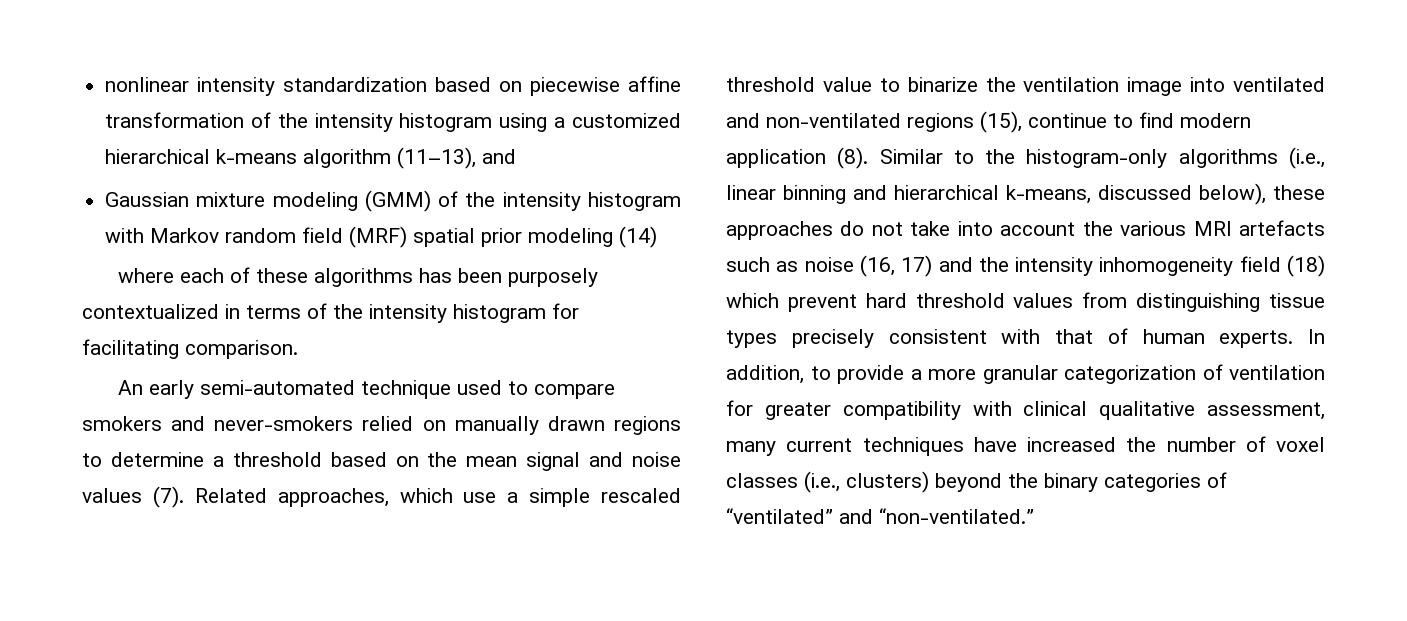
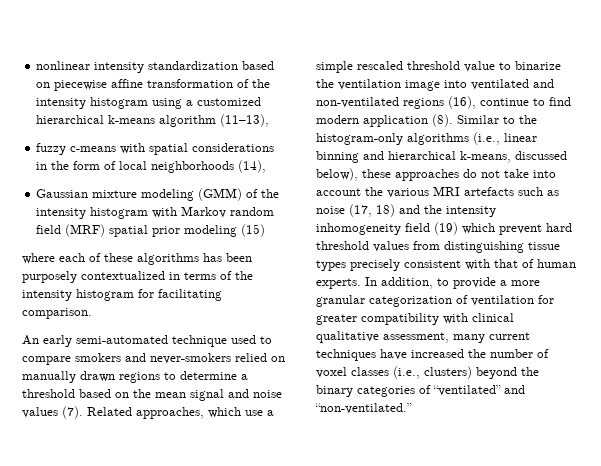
- nonlinear intensity standardization based on piecewise affine transformation of the intensity histogram using a customized hierarchical k-means algorithm (11–13), and
+ nonlinear intensity standardization based on piecewise affine transformation of the intensity histogram using a customized hierarchical k-means algorithm (11–13),
+ fuzzy c-means with spatial considerations in the form of local neighborhoods (14),
- Gaussian mixture modeling (GMM) of the intensity histogram with Markov random field (MRF) spatial prior modeling (14)
+ Gaussian mixture modeling (GMM) of the intensity histogram with Markov random field (MRF) spatial prior modeling (15)
- Related approaches, which use a simple rescaled threshold value to binarize the ventilation image into ventilated and non-ventilated regions (15), continue to find modern application (8).
+ Related approaches, which use a simple rescaled threshold value to binarize the ventilation image into ventilated and non-ventilated regions (16), continue to find modern application (8).
- Similar to the histogram-only algorithms (i.e., linear binning and hierarchical k-means, discussed below), these approaches do not take into account the various MRI artefacts such as noise (16, 17) and the intensity inhomogeneity field (18) which prevent hard threshold values from distinguishing tissue types precisely consistent with that of human experts.
+ Similar to the histogram-only algorithms (i.e., linear binning and hierarchical k-means, discussed below), these approaches do not take into account the various MRI artefacts such as noise (17, 18) and the intensity inhomogeneity field (19) which prevent hard threshold values from distinguishing tissue types precisely consistent with that of human experts.

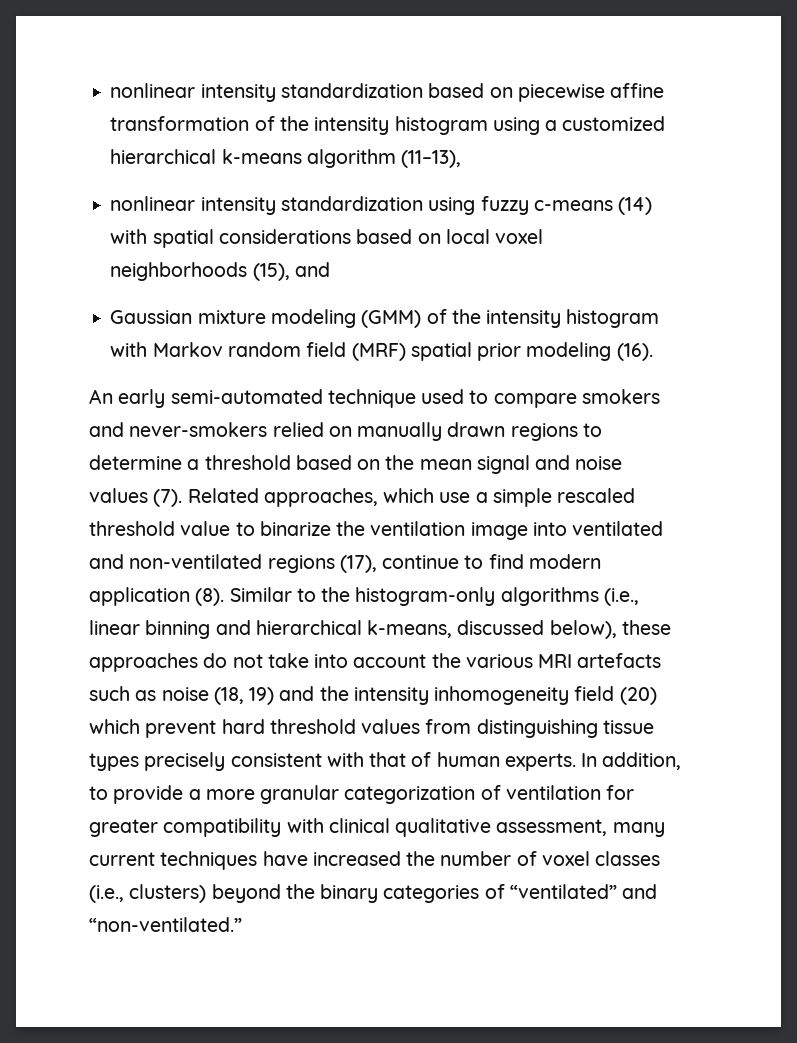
- fuzzy c-means with spatial considerations in the form of local neighborhoods (14),
+ nonlinear intensity standardization using fuzzy c-means (14) with spatial considerations based on local voxel neighborhoods (15), and
- Gaussian mixture modeling (GMM) of the intensity histogram with Markov random field (MRF) spatial prior modeling (15)
- where each of these algorithms has been purposely contextualized in terms of the intensity histogram for facilitating comparison.
+ Gaussian mixture modeling (GMM) of the intensity histogram with Markov random field (MRF) spatial prior modeling (16).
- Related approaches, which use a simple rescaled threshold value to binarize the ventilation image into ventilated and non-ventilated regions (16), continue to find modern application (8).
+ Related approaches, which use a simple rescaled threshold value to binarize the ventilation image into ventilated and non-ventilated regions (17), continue to find modern application (8).
- Similar to the histogram-only algorithms (i.e., linear binning and hierarchical k-means, discussed below), these approaches do not take into account the various MRI artefacts such as noise (17, 18) and the intensity inhomogeneity field (19) which prevent hard threshold values from distinguishing tissue types precisely consistent with that of human experts.
+ Similar to the histogram-only algorithms (i.e., linear binning and hierarchical k-means, discussed below), these approaches do not take into account the various MRI artefacts such as noise (18, 19) and the intensity inhomogeneity field (20) which prevent hard threshold values from distinguishing tissue types precisely consistent with that of human experts.

